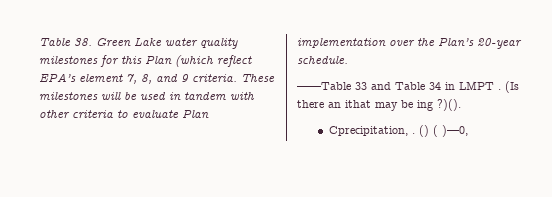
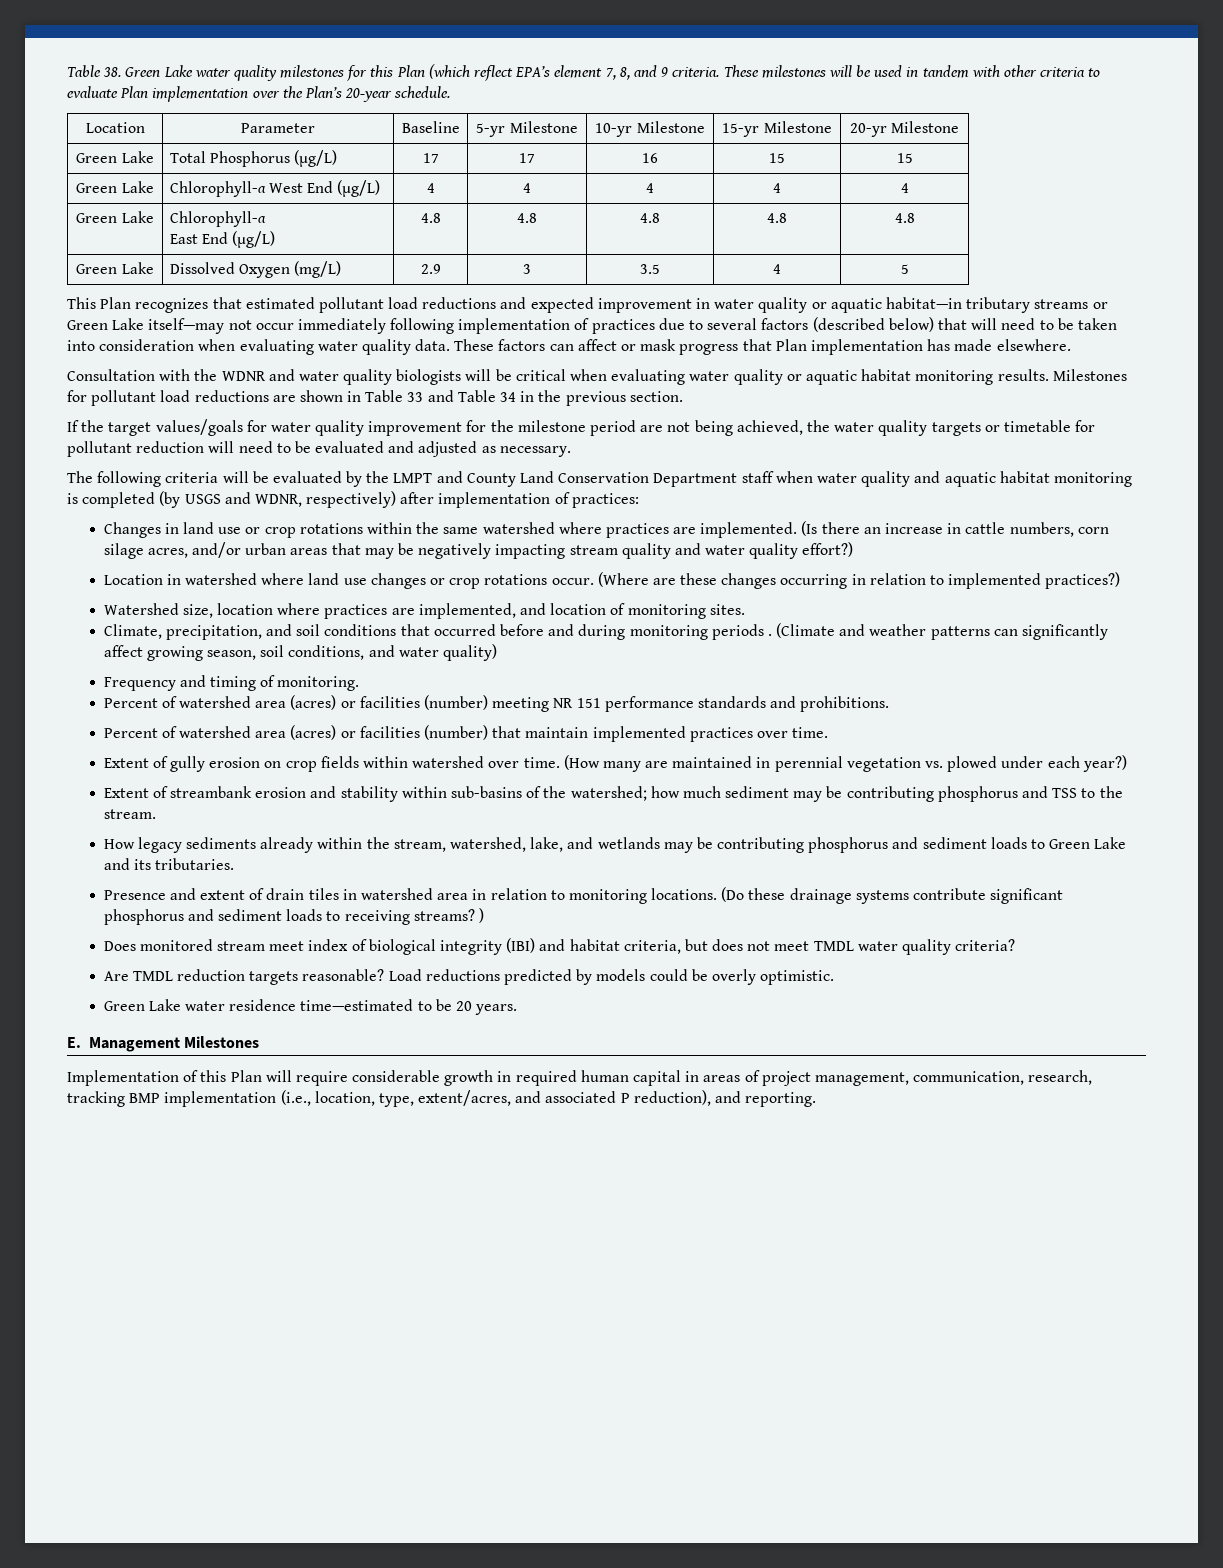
- ——Table 33 and Table 34 in LMPT . (Is there an ithat may be ing ?)().
- Cprecipitation, . () ( )—0,
+ Location | Parameter | Baseline | 5-yr Milestone | 10-yr Milestone | 15-yr Milestone | 20-yr Milestone
+ Green Lake | Total Phosphorus (µg/L) | 17 | 17 | 16 | 15 | 15
+ Green Lake | Chlorophyll-a West End (µg/L) | 4 | 4 | 4 | 4 | 4
+ Green Lake | Chlorophyll-a
+ East End (µg/L) | 4.8 | 4.8 | 4.8 | 4.8 | 4.8
+ Green Lake | Dissolved Oxygen (mg/L) | 2.9 | 3 | 3.5 | 4 | 5
+ This Plan recognizes that estimated pollutant load reductions and expected improvement in water quality or aquatic habitat—in tributary streams or Green Lake itself—may not occur immediately following implementation of practices due to several factors (described below) that will need to be taken into consideration when evaluating water quality data. These factors can affect or mask progress that Plan implementation has made elsewhere.
+ Consultation with the WDNR and water quality biologists will be critical when evaluating water quality or aquatic habitat monitoring results. Milestones for pollutant load reductions are shown in Table 33 and Table 34 in the previous section.
+ If the target values/goals for water quality improvement for the milestone period are not being achieved, the water quality targets or timetable for pollutant reduction will need to be evaluated and adjusted as necessary.
+ The following criteria will be evaluated by the LMPT and County Land Conservation Department staff when water quality and aquatic habitat monitoring is completed (by USGS and WDNR, respectively) after implementation of practices:
+ Changes in land use or crop rotations within the same watershed where practices are implemented. (Is there an increase in cattle numbers, corn silage acres, and/or urban areas that may be negatively impacting stream quality and water quality effort?)
+ Location in watershed where land use changes or crop rotations occur. (Where are these changes occurring in relation to implemented practices?)
+ Watershed size, location where practices are implemented, and location of monitoring sites.
+ Climate, precipitation, and soil conditions that occurred before and during monitoring periods . (Climate and weather patterns can significantly affect growing season, soil conditions, and water quality)
+ Frequency and timing of monitoring.
+ Percent of watershed area (acres) or facilities (number) meeting NR 151 performance standards and prohibitions.
+ Percent of watershed area (acres) or facilities (number) that maintain implemented practices over time.
+ Extent of gully erosion on crop fields within watershed over time. (How many are maintained in perennial vegetation vs. plowed under each year?)
+ Extent of streambank erosion and stability within sub-basins of the watershed; how much sediment may be contributing phosphorus and TSS to the stream.
+ How legacy sediments already within the stream, watershed, lake, and wetlands may be contributing phosphorus and sediment loads to Green Lake and its tributaries.
+ Presence and extent of drain tiles in watershed area in relation to monitoring locations. (Do these drainage systems contribute significant phosphorus and sediment loads to receiving streams? )
+ Does monitored stream meet index of biological integrity (IBI) and habitat criteria, but does not meet TMDL water quality criteria?
+ Are TMDL reduction targets reasonable? Load reductions predicted by models could be overly optimistic.
+ Green Lake water residence time—estimated to be 20 years.
+ E. Management Milestones
+ Implementation of this Plan will require considerable growth in required human capital in areas of project management, communication, research, tracking BMP implementation (i.e., location, type, extent/acres, and associated P reduction), and reporting.

